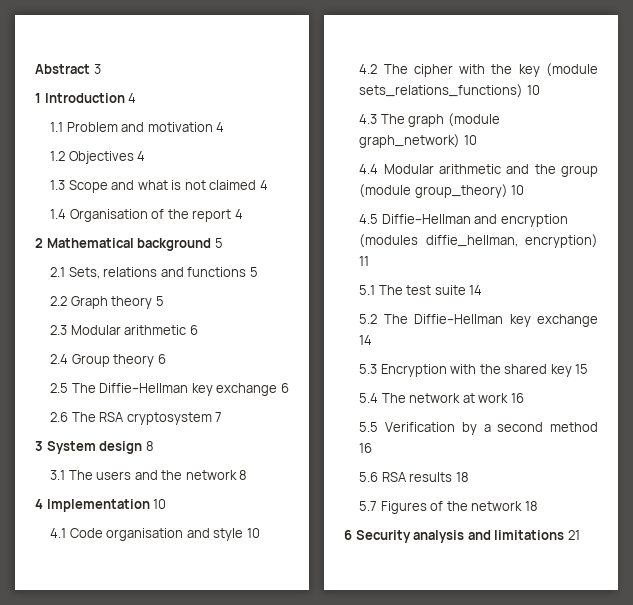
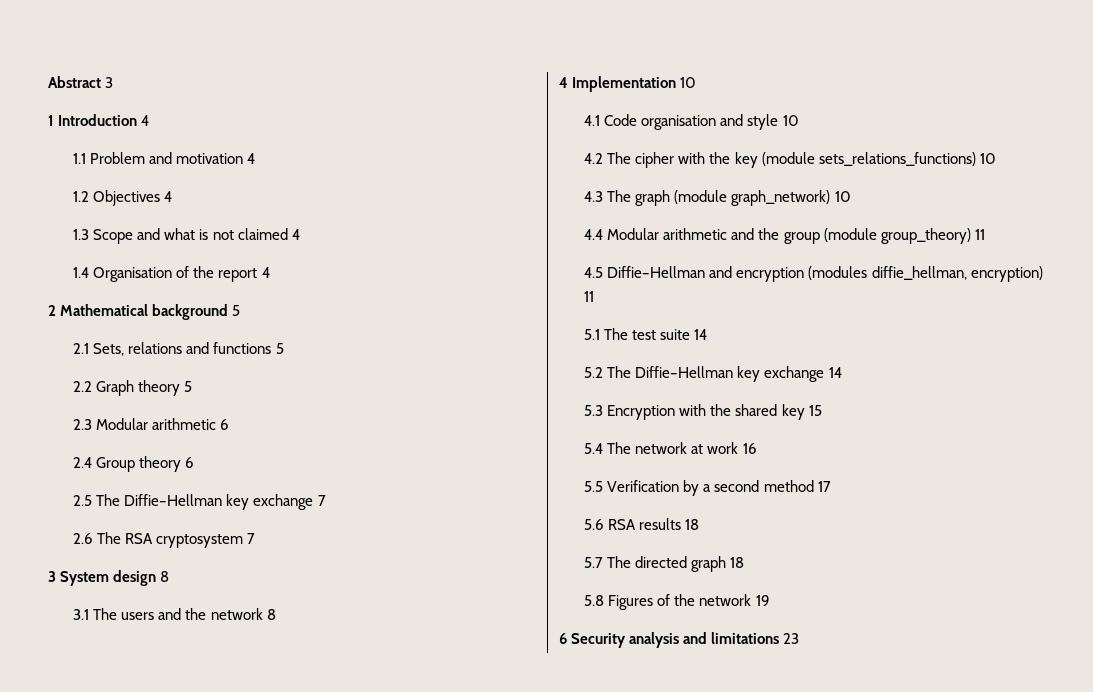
- 2.5 The Diffie–Hellman key exchange 6
+ 2.5 The Diffie–Hellman key exchange 7
- 4.4 Modular arithmetic and the group (module group_theory) 10
+ 4.4 Modular arithmetic and the group (module group_theory) 11
- 5.5 Verification by a second method 16
+ 5.5 Verification by a second method 17
- 5.7 Figures of the network 18
+ 5.7 The directed graph 18
+ 5.8 Figures of the network 19
- 6 Security analysis and limitations 21
+ 6 Security analysis and limitations 23

